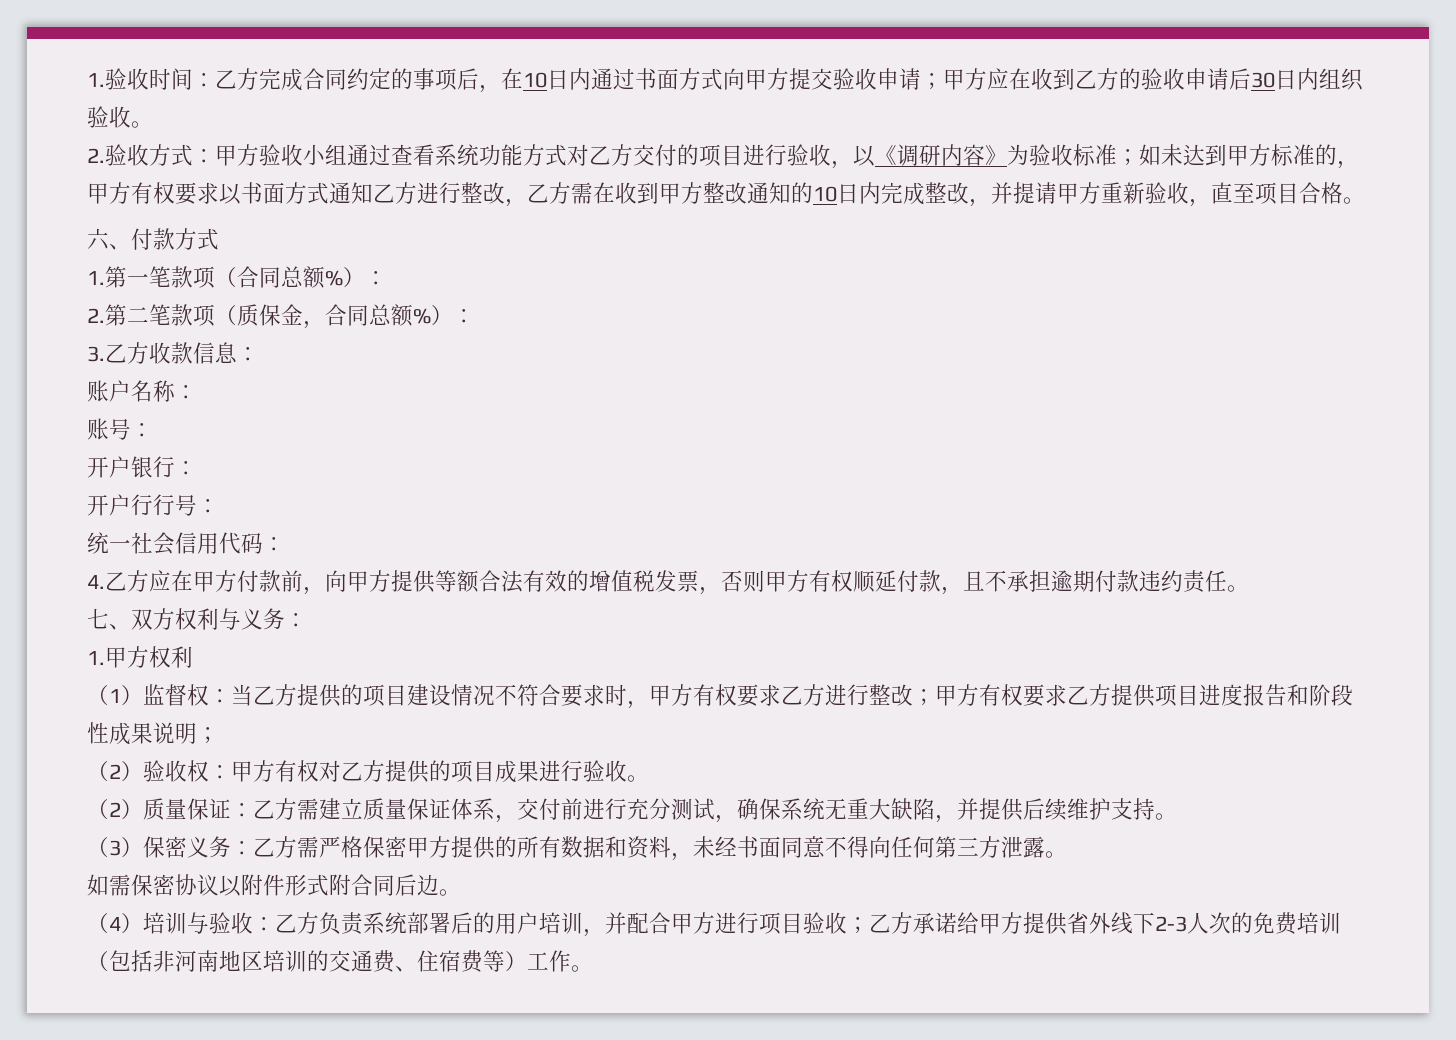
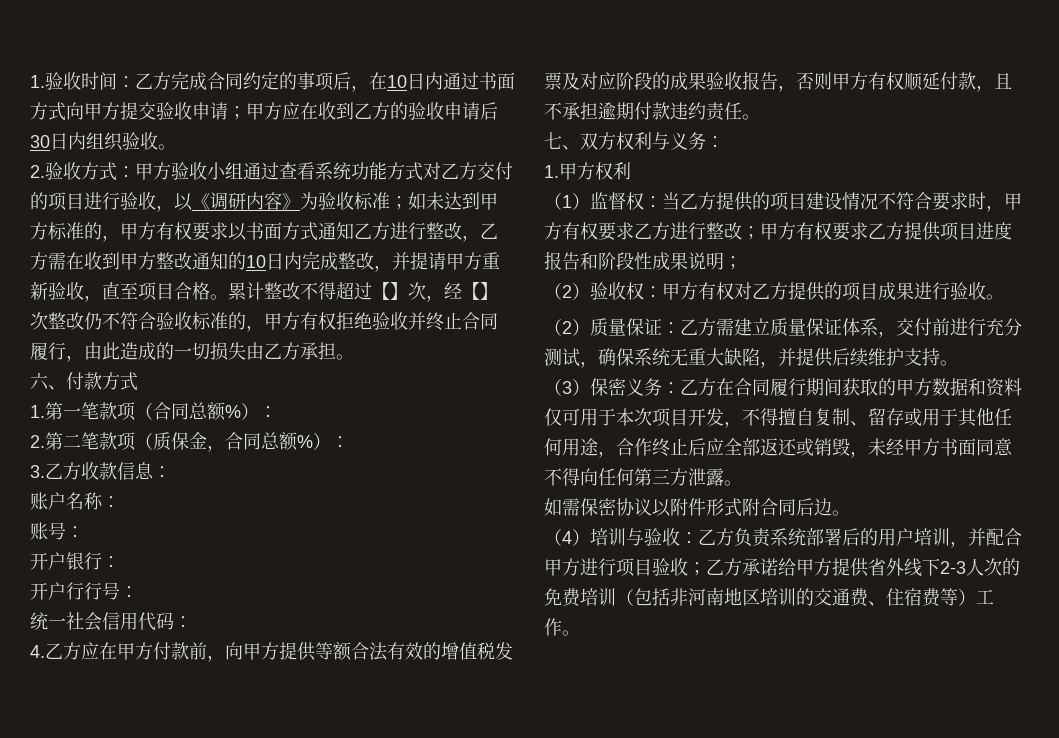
+ 累计整改不得超过【】次，经【】次整改仍不符合验收标准的，甲方有权拒绝验收并终止合同履行，由此造成的一切损失由乙方承担。
- 4.乙方应在甲方付款前，向甲方提供等额合法有效的增值税发票，否则甲方有权顺延付款，且不承担逾期付款违约责任。
+ 4.乙方应在甲方付款前，向甲方提供等额合法有效的增值税发票及对应阶段的成果验收报告，否则甲方有权顺延付款，且不承担逾期付款违约责任。
- （3）保密义务：乙方需严格保密甲方提供的所有数据和资料，未经书面同意不得向任何第三方泄露。
+ （3）保密义务：乙方在合同履行期间获取的甲方数据和资料仅可用于本次项目开发，不得擅自复制、留存或用于其他任何用途，合作终止后应全部返还或销毁，未经甲方书面同意不得向任何第三方泄露。

